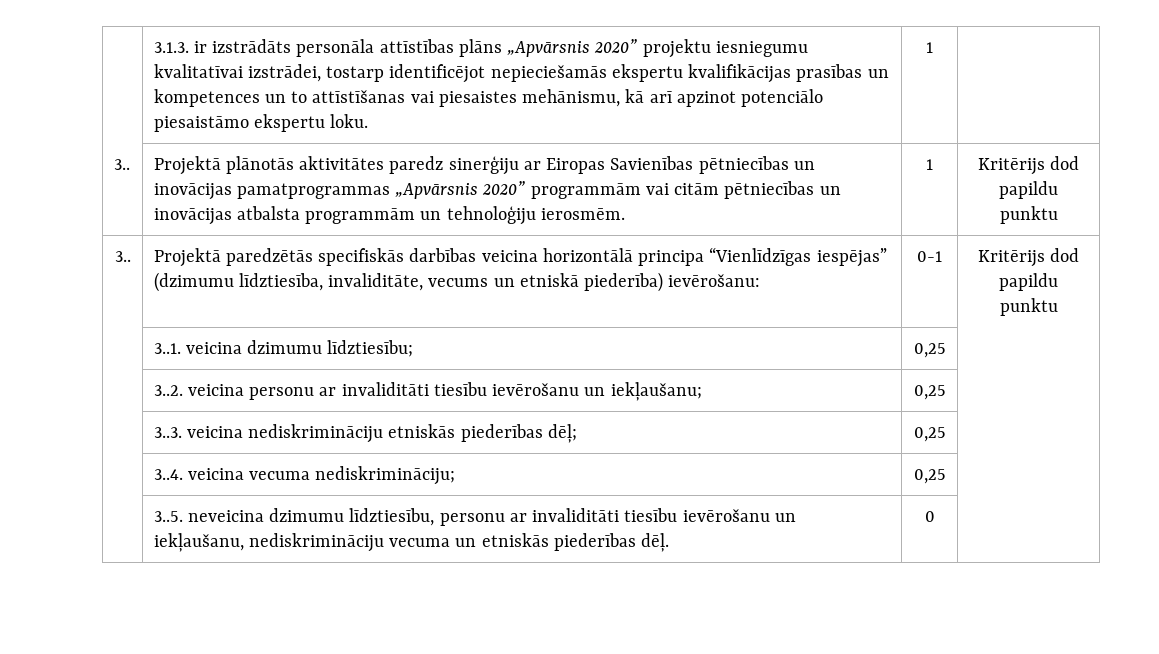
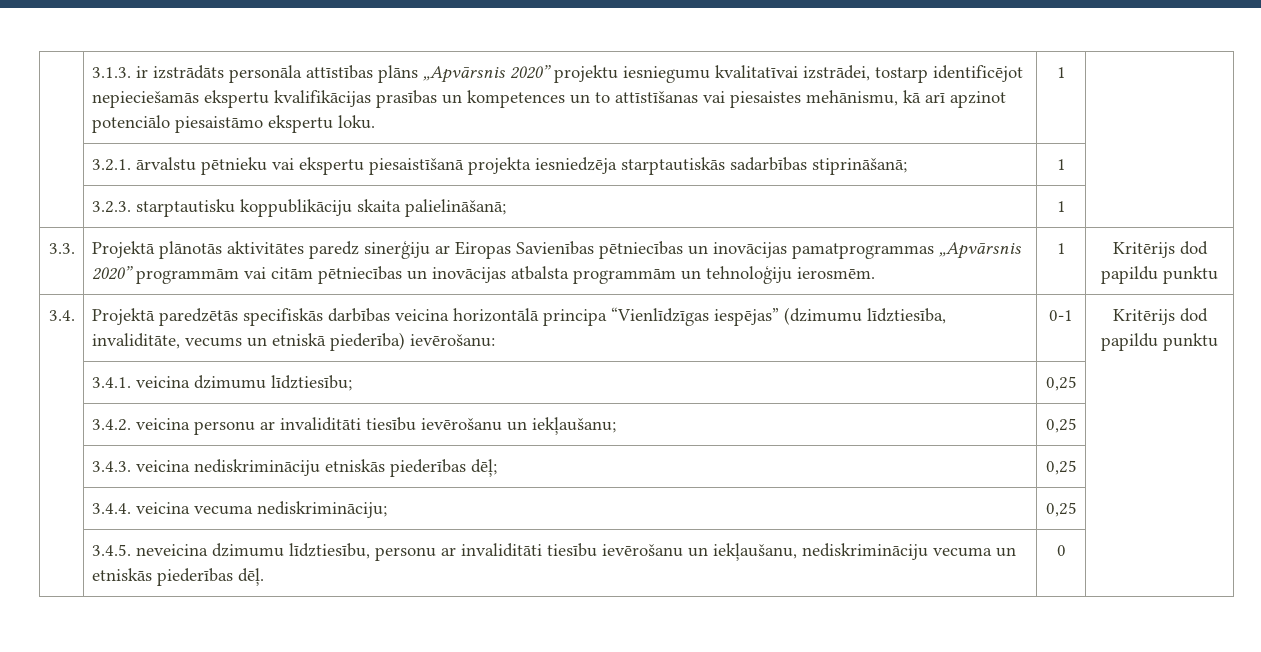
- 3.. | Projektā plānotās aktivitātes paredz sinerģiju ar Eiropas Savienības pētniecības un inovācijas pamatprogrammas „Apvārsnis 2020” programmām vai citām pētniecības un inovācijas atbalsta programmām un tehnoloģiju ierosmēm. | 1 | Kritērijs dod papildu punktu
+ | 3.2.1. ārvalstu pētnieku vai ekspertu piesaistīšanā projekta iesniedzēja starptautiskās sadarbības stiprināšanā; | 1 |
+ | 3.2.3. starptautisku koppublikāciju skaita palielināšanā; | 1 |
+ 3.3. | Projektā plānotās aktivitātes paredz sinerģiju ar Eiropas Savienības pētniecības un inovācijas pamatprogrammas „Apvārsnis 2020” programmām vai citām pētniecības un inovācijas atbalsta programmām un tehnoloģiju ierosmēm. | 1 | Kritērijs dod papildu punktu
- 3.. | Projektā paredzētās specifiskās darbības veicina horizontālā principa “Vienlīdzīgas iespējas” (dzimumu līdztiesība, invaliditāte, vecums un etniskā piederība) ievērošanu: | 0-1 | Kritērijs dod papildu punktu
+ 3.4. | Projektā paredzētās specifiskās darbības veicina horizontālā principa “Vienlīdzīgas iespējas” (dzimumu līdztiesība, invaliditāte, vecums un etniskā piederība) ievērošanu: | 0-1 | Kritērijs dod papildu punktu
- | 3..1. veicina dzimumu līdztiesību; | 0,25 |
+ | 3.4.1. veicina dzimumu līdztiesību; | 0,25 |
- | 3..2. veicina personu ar invaliditāti tiesību ievērošanu un iekļaušanu; | 0,25 |
+ | 3.4.2. veicina personu ar invaliditāti tiesību ievērošanu un iekļaušanu; | 0,25 |
- | 3..3. veicina nediskrimināciju etniskās piederības dēļ; | 0,25 |
+ | 3.4.3. veicina nediskrimināciju etniskās piederības dēļ; | 0,25 |
- | 3..4. veicina vecuma nediskrimināciju; | 0,25 |
+ | 3.4.4. veicina vecuma nediskrimināciju; | 0,25 |
- | 3..5. neveicina dzimumu līdztiesību, personu ar invaliditāti tiesību ievērošanu un iekļaušanu, nediskrimināciju vecuma un etniskās piederības dēļ. | 0 |
+ | 3.4.5. neveicina dzimumu līdztiesību, personu ar invaliditāti tiesību ievērošanu un iekļaušanu, nediskrimināciju vecuma un etniskās piederības dēļ. | 0 |

